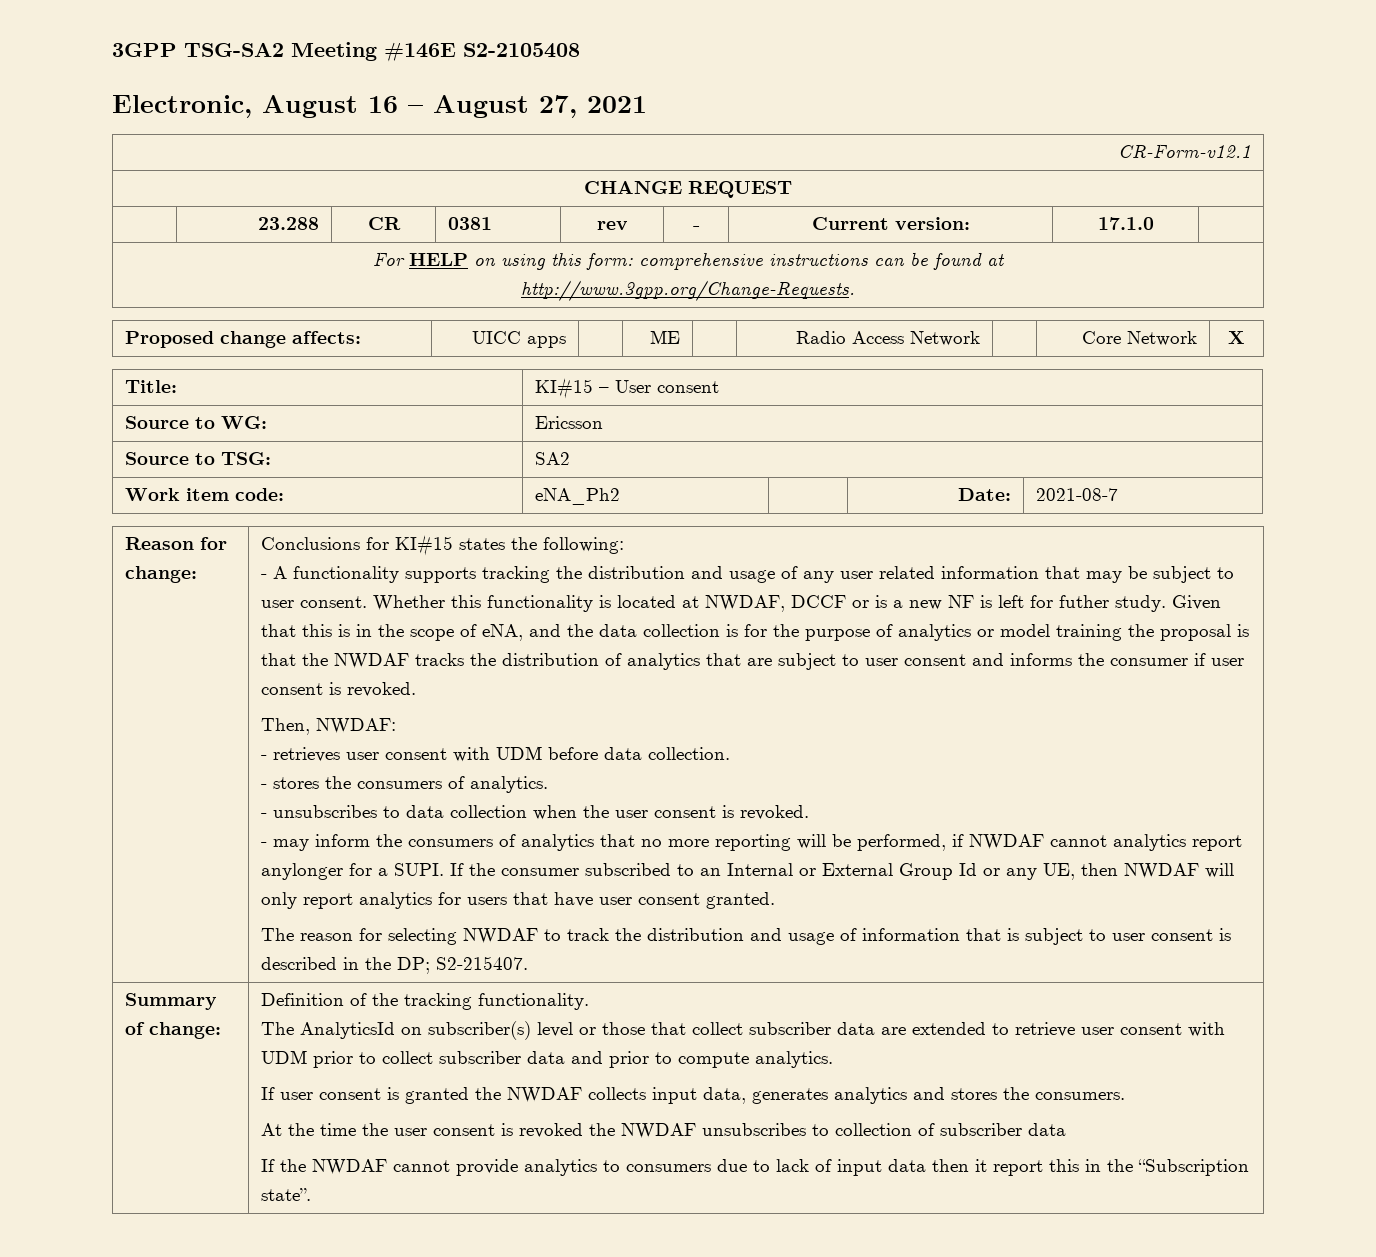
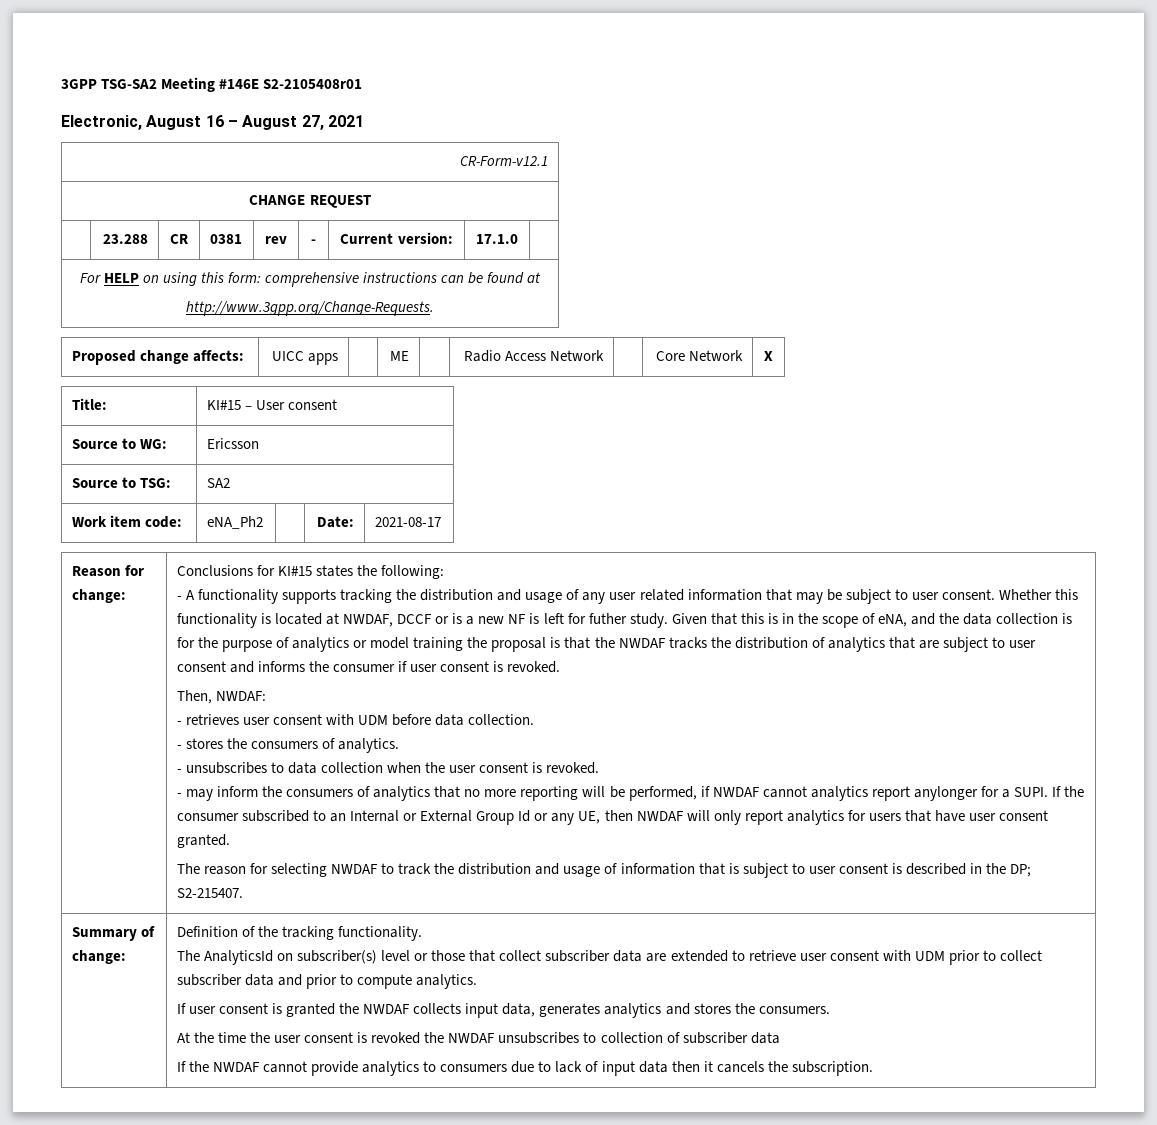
- 3GPP TSG-SA2 Meeting #146E S2-2105408
+ 3GPP TSG-SA2 Meeting #146E S2-2105408r01
- Work item code: | eNA_Ph2 | | Date: | 2021-08-7
+ Work item code: | eNA_Ph2 | | Date: | 2021-08-17
- If the NWDAF cannot provide analytics to consumers due to lack of input data then it report this in the “Subscription state”.
+ If the NWDAF cannot provide analytics to consumers due to lack of input data then it cancels the subscription.

